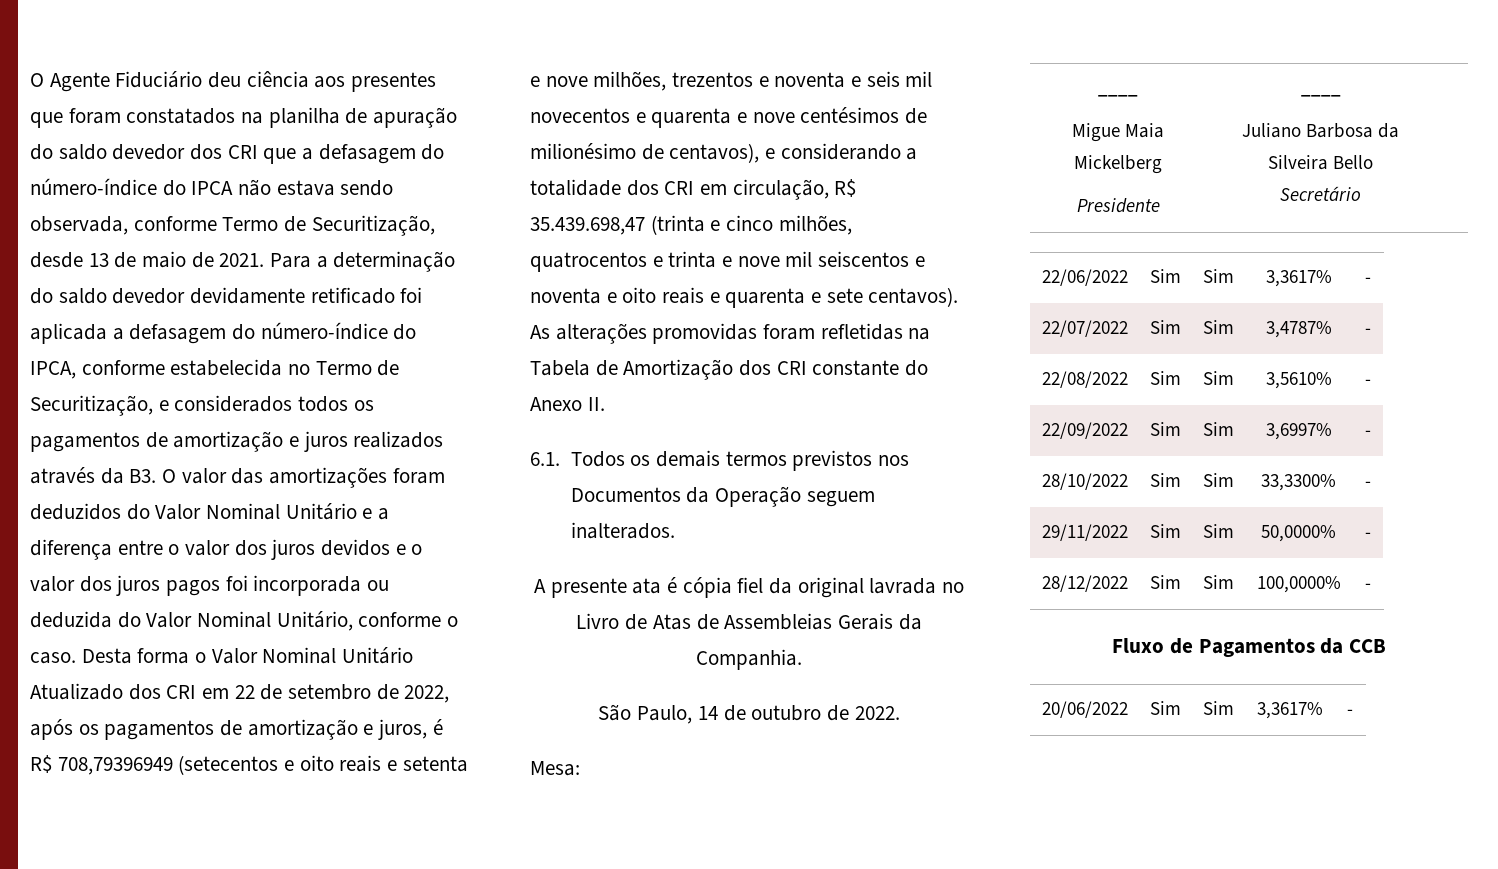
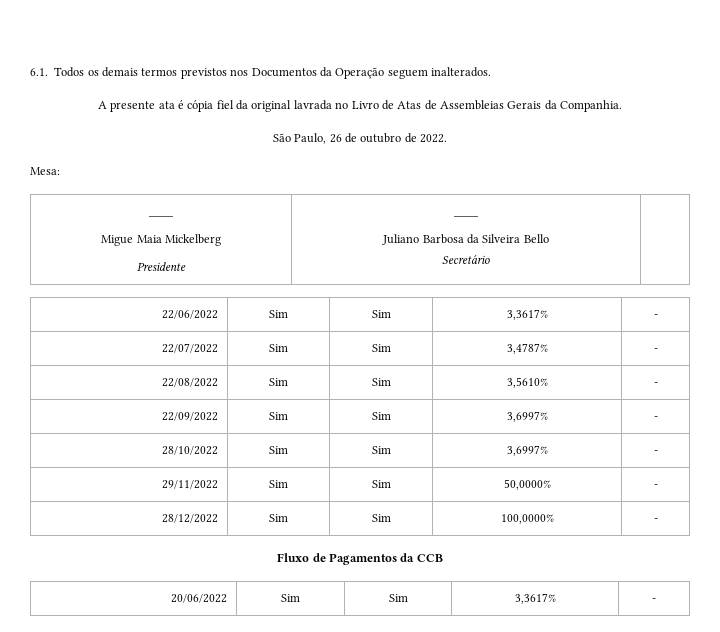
- O Agente Fiduciário deu ciência aos presentes que foram constatados na planilha de apuração do saldo devedor dos CRI que a defasagem do número-índice do IPCA não estava sendo observada, conforme Termo de Securitização, desde 13 de maio de 2021. Para a determinação do saldo devedor devidamente retificado foi aplicada a defasagem do número-índice do IPCA, conforme estabelecida no Termo de Securitização, e considerados todos os pagamentos de amortização e juros realizados através da B3. O valor das amortizações foram deduzidos do Valor Nominal Unitário e a diferença entre o valor dos juros devidos e o valor dos juros pagos foi incorporada ou deduzida do Valor Nominal Unitário, conforme o caso. Desta forma o Valor Nominal Unitário Atualizado dos CRI em 22 de setembro de 2022, após os pagamentos de amortização e juros, é R$ 708,79396949 (setecentos e oito reais e setenta e nove milhões, trezentos e noventa e seis mil novecentos e quarenta e nove centésimos de milionésimo de centavos), e considerando a totalidade dos CRI em circulação, R$ 35.439.698,47 (trinta e cinco milhões, quatrocentos e trinta e nove mil seiscentos e noventa e oito reais e quarenta e sete centavos). As alterações promovidas foram refletidas na Tabela de Amortização dos CRI constante do Anexo II.
- São Paulo, 14 de outubro de 2022.
+ São Paulo, 26 de outubro de 2022.
- 28/10/2022 | Sim | Sim | 33,3300% | -
+ 28/10/2022 | Sim | Sim | 3,6997% | -

